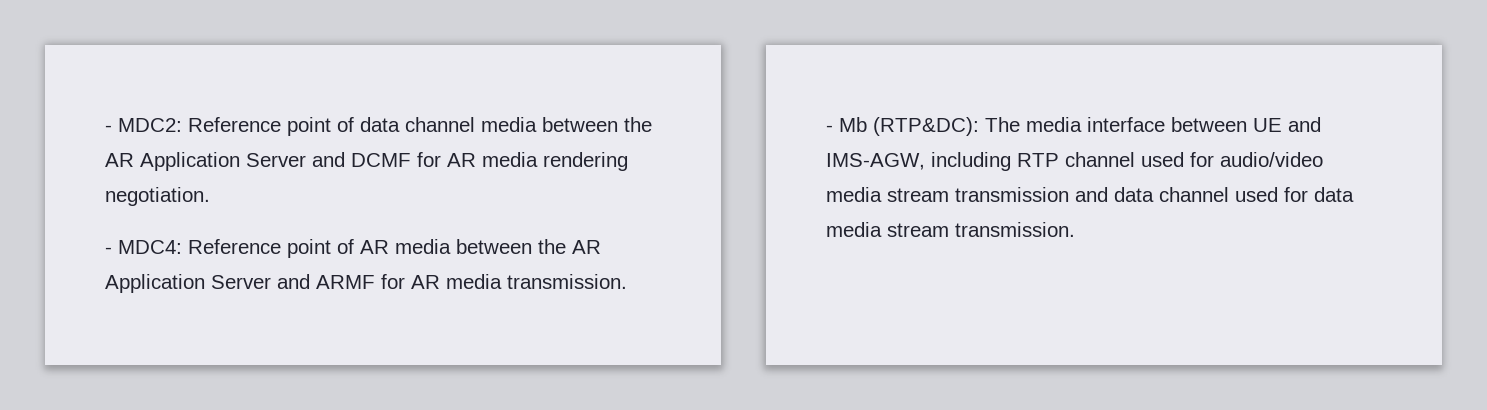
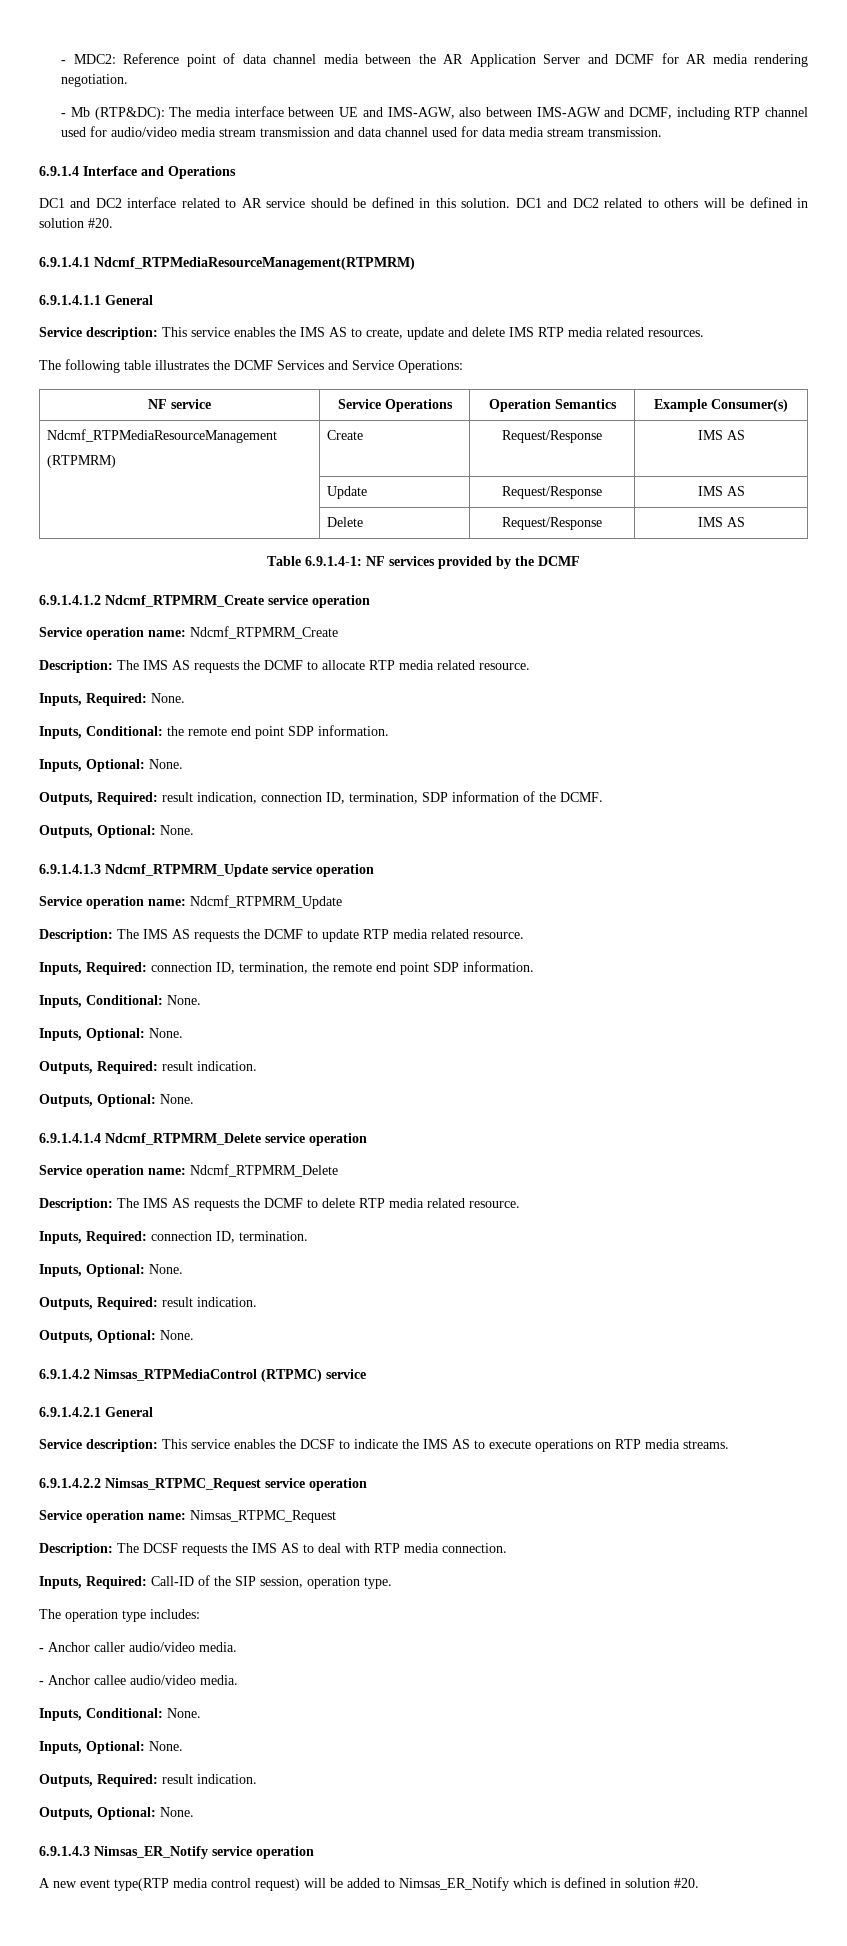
- - MDC4: Reference point of AR media between the AR Application Server and ARMF for AR media transmission.
- - Mb (RTP&DC): The media interface between UE and IMS-AGW, including RTP channel used for audio/video media stream transmission and data channel used for data media stream transmission.
+ - Mb (RTP&DC): The media interface between UE and IMS-AGW, also between IMS-AGW and DCMF, including RTP channel used for audio/video media stream transmission and data channel used for data media stream transmission.
+ 6.9.1.4 Interface and Operations
+ DC1 and DC2 interface related to AR service should be defined in this solution. DC1 and DC2 related to others will be defined in solution #20.
+ 6.9.1.4.1 Ndcmf_RTPMediaResourceManagement(RTPMRM)
+ 6.9.1.4.1.1 General
+ Service description: This service enables the IMS AS to create, update and delete IMS RTP media related resources.
+ The following table illustrates the DCMF Services and Service Operations:
+ NF service | Service Operations | Operation Semantics | Example Consumer(s)
+ Ndcmf_RTPMediaResourceManagement
+ (RTPMRM) | Create | Request/Response | IMS AS
+ | Update | Request/Response | IMS AS
+ | Delete | Request/Response | IMS AS
+ Table 6.9.1.4-1: NF services provided by the DCMF
+ 6.9.1.4.1.2 Ndcmf_RTPMRM_Create service operation
+ Service operation name: Ndcmf_RTPMRM_Create
+ Description: The IMS AS requests the DCMF to allocate RTP media related resource.
+ Inputs, Required: None.
+ Inputs, Conditional: the remote end point SDP information.
+ Inputs, Optional: None.
+ Outputs, Required: result indication, connection ID, termination, SDP information of the DCMF.
+ Outputs, Optional: None.
+ 6.9.1.4.1.3 Ndcmf_RTPMRM_Update service operation
+ Service operation name: Ndcmf_RTPMRM_Update
+ Description: The IMS AS requests the DCMF to update RTP media related resource.
+ Inputs, Required: connection ID, termination, the remote end point SDP information.
+ Inputs, Conditional: None.
+ Inputs, Optional: None.
+ Outputs, Required: result indication.
+ Outputs, Optional: None.
+ 6.9.1.4.1.4 Ndcmf_RTPMRM_Delete service operation
+ Service operation name: Ndcmf_RTPMRM_Delete
+ Description: The IMS AS requests the DCMF to delete RTP media related resource.
+ Inputs, Required: connection ID, termination.
+ Inputs, Optional: None.
+ Outputs, Required: result indication.
+ Outputs, Optional: None.
+ 6.9.1.4.2 Nimsas_RTPMediaControl (RTPMC) service
+ 6.9.1.4.2.1 General
+ Service description: This service enables the DCSF to indicate the IMS AS to execute operations on RTP media streams.
+ 6.9.1.4.2.2 Nimsas_RTPMC_Request service operation
+ Service operation name: Nimsas_RTPMC_Request
+ Description: The DCSF requests the IMS AS to deal with RTP media connection.
+ Inputs, Required: Call-ID of the SIP session, operation type.
+ The operation type includes:
+ - Anchor caller audio/video media.
+ - Anchor callee audio/video media.
+ Inputs, Conditional: None.
+ Inputs, Optional: None.
+ Outputs, Required: result indication.
+ Outputs, Optional: None.
+ 6.9.1.4.3 Nimsas_ER_Notify service operation
+ A new event type(RTP media control request) will be added to Nimsas_ER_Notify which is defined in solution #20.

